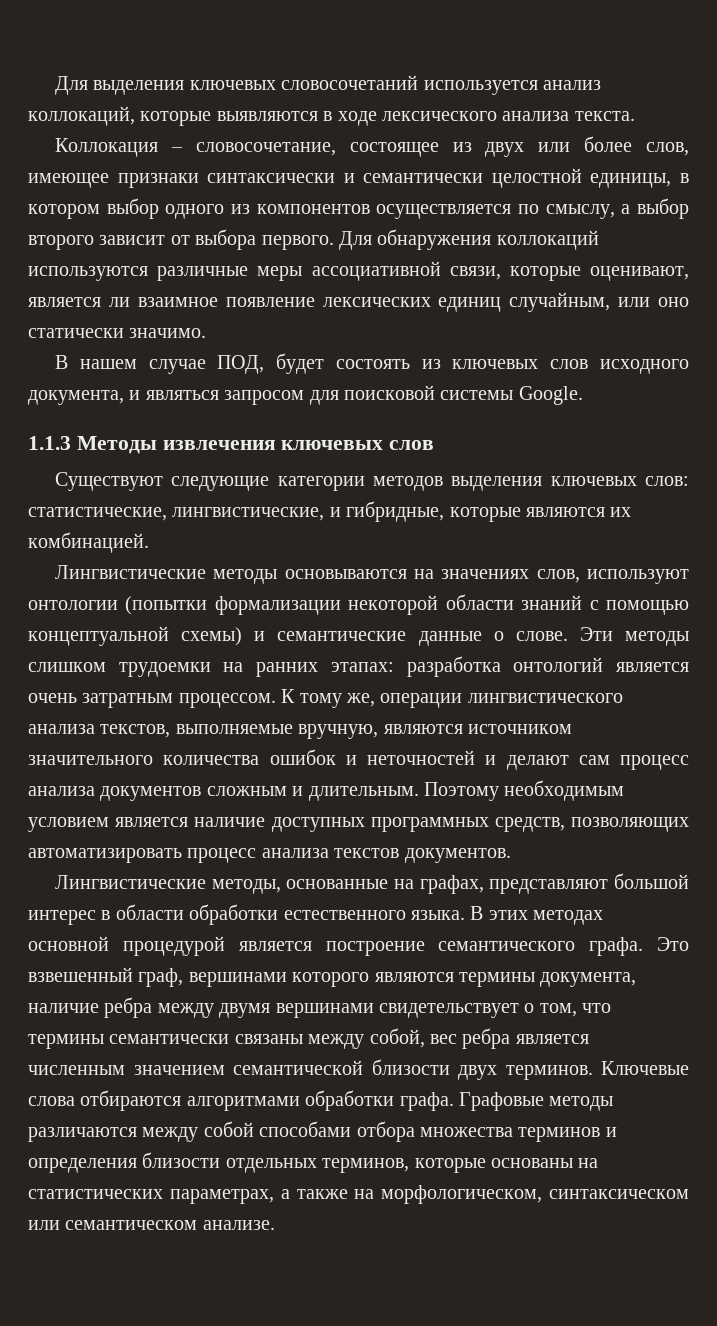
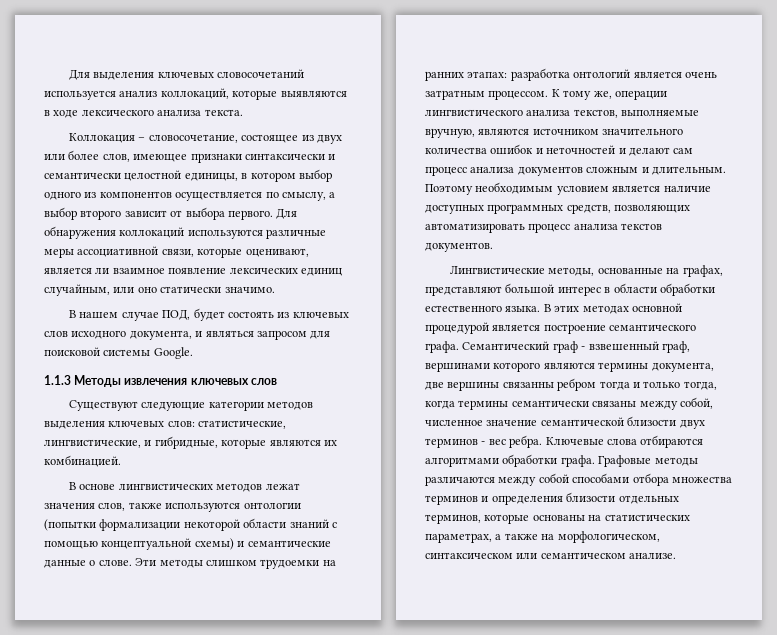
- Лингвистические методы основываются на значениях слов, используют онтологии (попытки формализации некоторой области знаний с помощью концептуальной схемы) и семантические данные о слове.
+ В основе лингвистических методов лежат значения слов, также используются онтологии (попытки формализации некоторой области знаний с помощью концептуальной схемы) и семантические данные о слове.
- Это взвешенный граф, вершинами которого являются термины документа, наличие ребра между двумя вершинами свидетельствует о том, что термины семантически связаны между собой, вес ребра является численным значением семантической близости двух терминов.
+ Семантический граф - взвешенный граф, вершинами которого являются термины документа, две вершины связанны ребром тогда и только тогда, когда термины семантически связаны между собой, численное значение семантической близости двух терминов - вес ребра.

